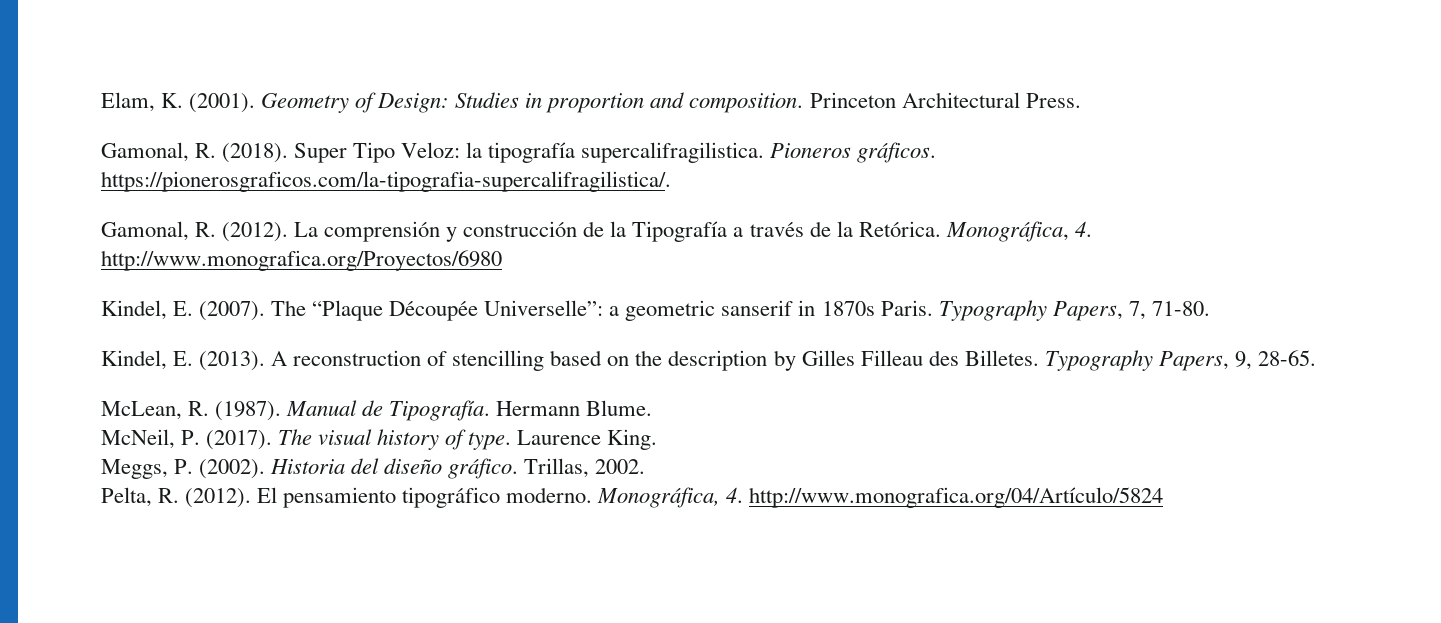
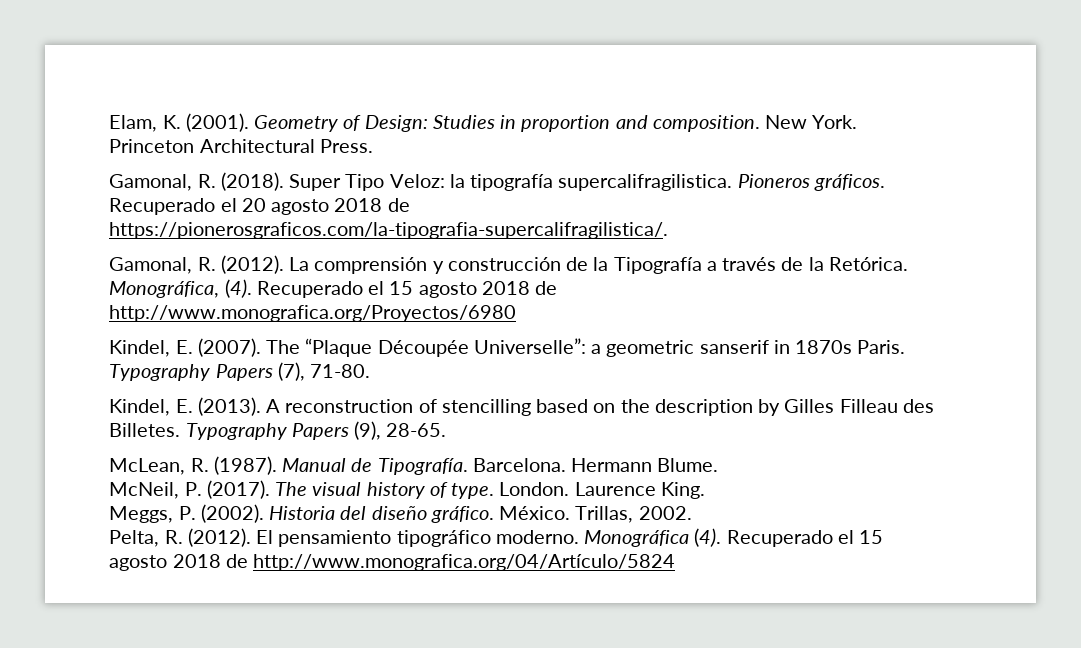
+ New York.
- Pioneros gráficos. https://pionerosgraficos.com/la-tipografia-supercalifragilistica/.
+ Pioneros gráficos. Recuperado el 20 agosto 2018 de https://pionerosgraficos.com/la-tipografia-supercalifragilistica/.
- Monográfica, 4. http://www.monografica.org/Proyectos/6980
+ Monográfica, (4). Recuperado el 15 agosto 2018 de http://www.monografica.org/Proyectos/6980
- Typography Papers, 7, 71-80.
+ Typography Papers (7), 71-80.
- Typography Papers, 9, 28-65.
+ Typography Papers (9), 28-65.
+ Barcelona.
+ London.
+ México.
- Monográfica, 4. http://www.monografica.org/04/Artículo/5824
+ Monográfica (4). Recuperado el 15 agosto 2018 de http://www.monografica.org/04/Artículo/5824

